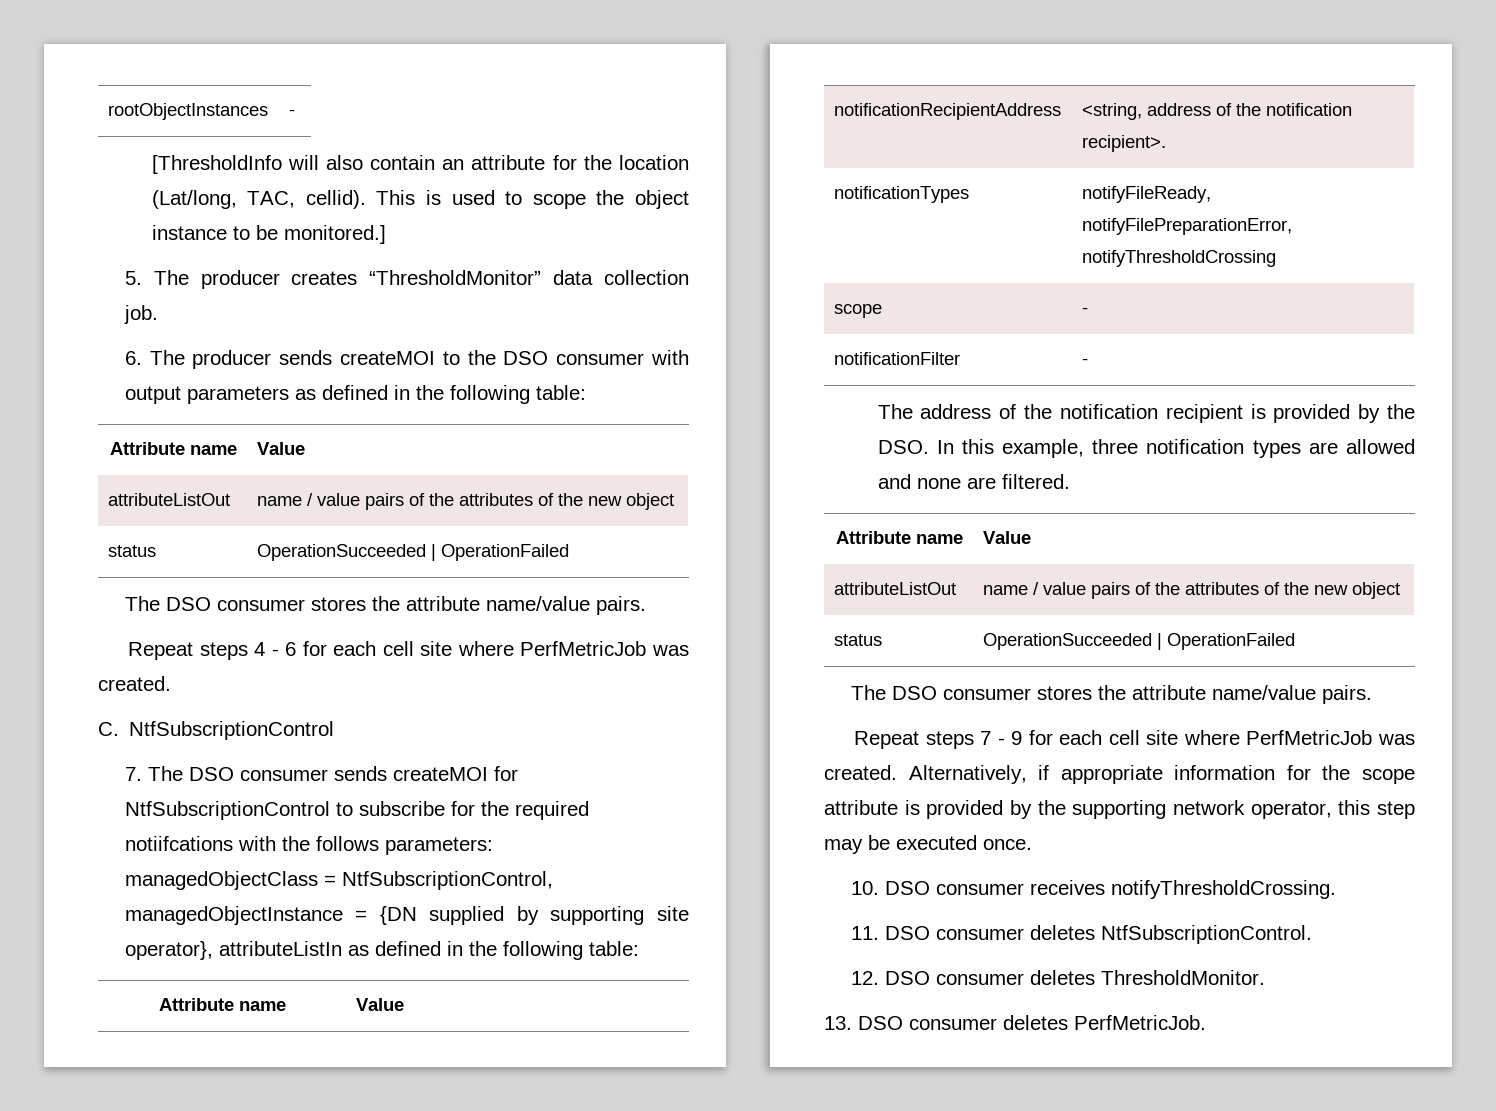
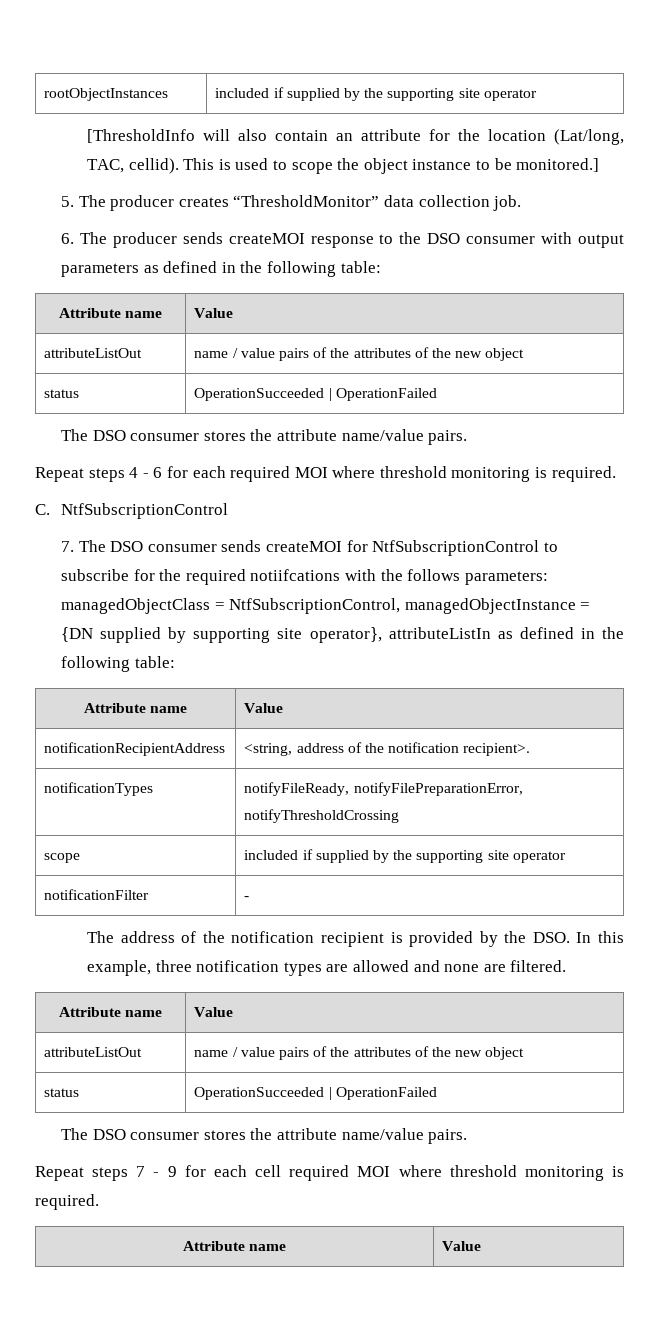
- rootObjectInstances | -
+ rootObjectInstances | included if supplied by the supporting site operator
- 6. The producer sends createMOI to the DSO consumer with output parameters as defined in the following table:
+ 6. The producer sends createMOI response to the DSO consumer with output parameters as defined in the following table:
- Repeat steps 4 - 6 for each cell site where PerfMetricJob was created.
+ Repeat steps 4 - 6 for each required MOI where threshold monitoring is required.
- scope | -
+ scope | included if supplied by the supporting site operator
- Repeat steps 7 - 9 for each cell site where PerfMetricJob was created. Alternatively, if appropriate information for the scope attribute is provided by the supporting network operator, this step may be executed once.
- 10. DSO consumer receives notifyThresholdCrossing.
- 11. DSO consumer deletes NtfSubscriptionControl.
- 12. DSO consumer deletes ThresholdMonitor.
- 13. DSO consumer deletes PerfMetricJob.
+ Repeat steps 7 - 9 for each cell required MOI where threshold monitoring is required.
+ Attribute name | Value

